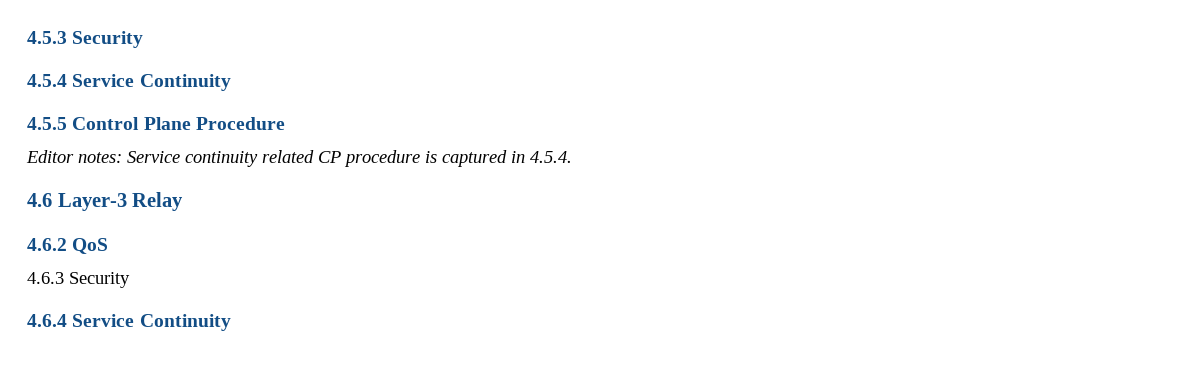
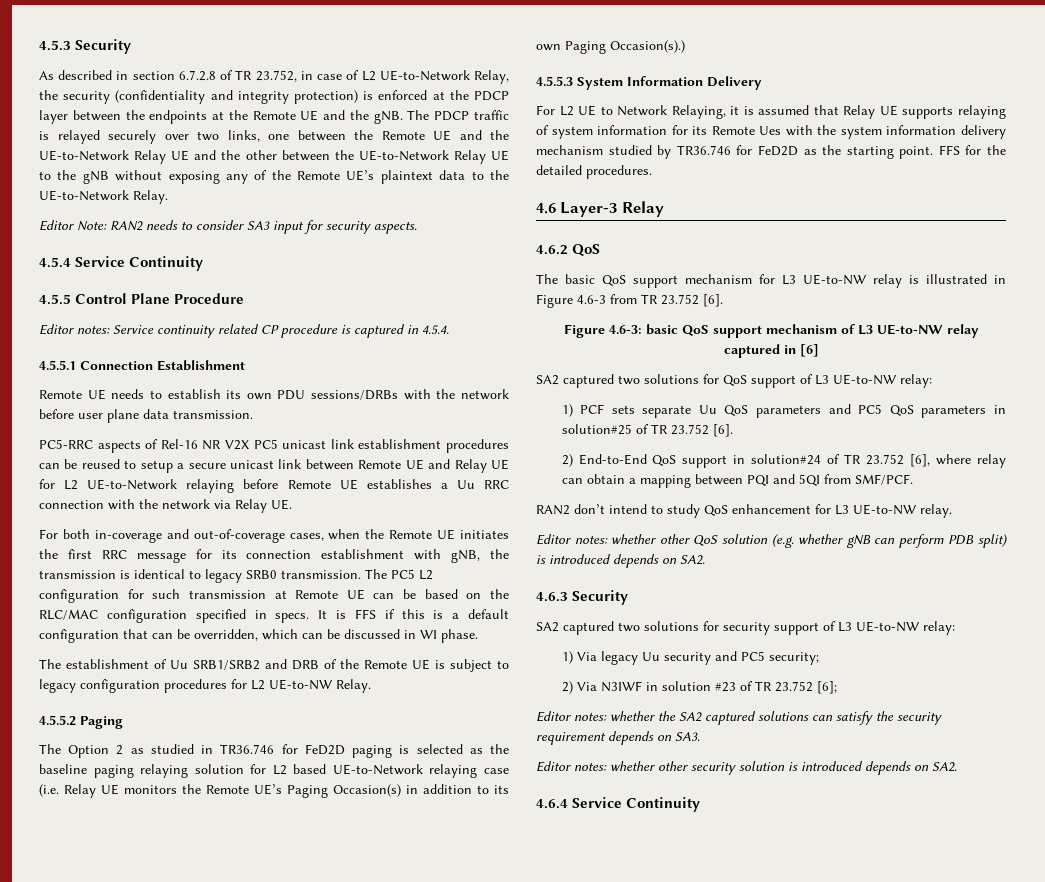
+ As described in section 6.7.2.8 of TR 23.752, in case of L2 UE-to-Network Relay, the security (confidentiality and integrity protection) is enforced at the PDCP layer between the endpoints at the Remote UE and the gNB. The PDCP traffic is relayed securely over two links, one between the Remote UE and the UE-to-Network Relay UE and the other between the UE-to-Network Relay UE to the gNB without exposing any of the Remote UE’s plaintext data to the UE-to-Network Relay.
+ Editor Note: RAN2 needs to consider SA3 input for security aspects.
+ 4.5.5.1 Connection Establishment
+ Remote UE needs to establish its own PDU sessions/DRBs with the network before user plane data transmission.
+ PC5-RRC aspects of Rel-16 NR V2X PC5 unicast link establishment procedures can be reused to setup a secure unicast link between Remote UE and Relay UE for L2 UE-to-Network relaying before Remote UE establishes a Uu RRC connection with the network via Relay UE.
+ For both in-coverage and out-of-coverage cases, when the Remote UE initiates the first RRC message for its connection establishment with gNB, the transmission is identical to legacy SRB0 transmission. The PC5 L2 configuration for such transmission at Remote UE can be based on the RLC/MAC configuration specified in specs. It is FFS if this is a default configuration that can be overridden, which can be discussed in WI phase.
+ The establishment of Uu SRB1/SRB2 and DRB of the Remote UE is subject to legacy configuration procedures for L2 UE-to-NW Relay.
+ 4.5.5.2 Paging
+ The Option 2 as studied in TR36.746 for FeD2D paging is selected as the baseline paging relaying solution for L2 based UE-to-Network relaying case (i.e. Relay UE monitors the Remote UE’s Paging Occasion(s) in addition to its own Paging Occasion(s).)
+ 4.5.5.3 System Information Delivery
+ For L2 UE to Network Relaying, it is assumed that Relay UE supports relaying of system information for its Remote Ues with the system information delivery mechanism studied by TR36.746 for FeD2D as the starting point. FFS for the detailed procedures.
+ The basic QoS support mechanism for L3 UE-to-NW relay is illustrated in Figure 4.6-3 from TR 23.752 [6].
+ Figure 4.6-3: basic QoS support mechanism of L3 UE-to-NW relay captured in [6]
+ SA2 captured two solutions for QoS support of L3 UE-to-NW relay:
+ 1) PCF sets separate Uu QoS parameters and PC5 QoS parameters in solution#25 of TR 23.752 [6].
+ 2) End-to-End QoS support in solution#24 of TR 23.752 [6], where relay can obtain a mapping between PQI and 5QI from SMF/PCF.
+ RAN2 don’t intend to study QoS enhancement for L3 UE-to-NW relay.
+ Editor notes: whether other QoS solution (e.g. whether gNB can perform PDB split) is introduced depends on SA2.
  4.6.3 Security
+ SA2 captured two solutions for security support of L3 UE-to-NW relay:
+ 1) Via legacy Uu security and PC5 security;
+ 2) Via N3IWF in solution #23 of TR 23.752 [6];
+ Editor notes: whether the SA2 captured solutions can satisfy the security requirement depends on SA3.
+ Editor notes: whether other security solution is introduced depends on SA2.

